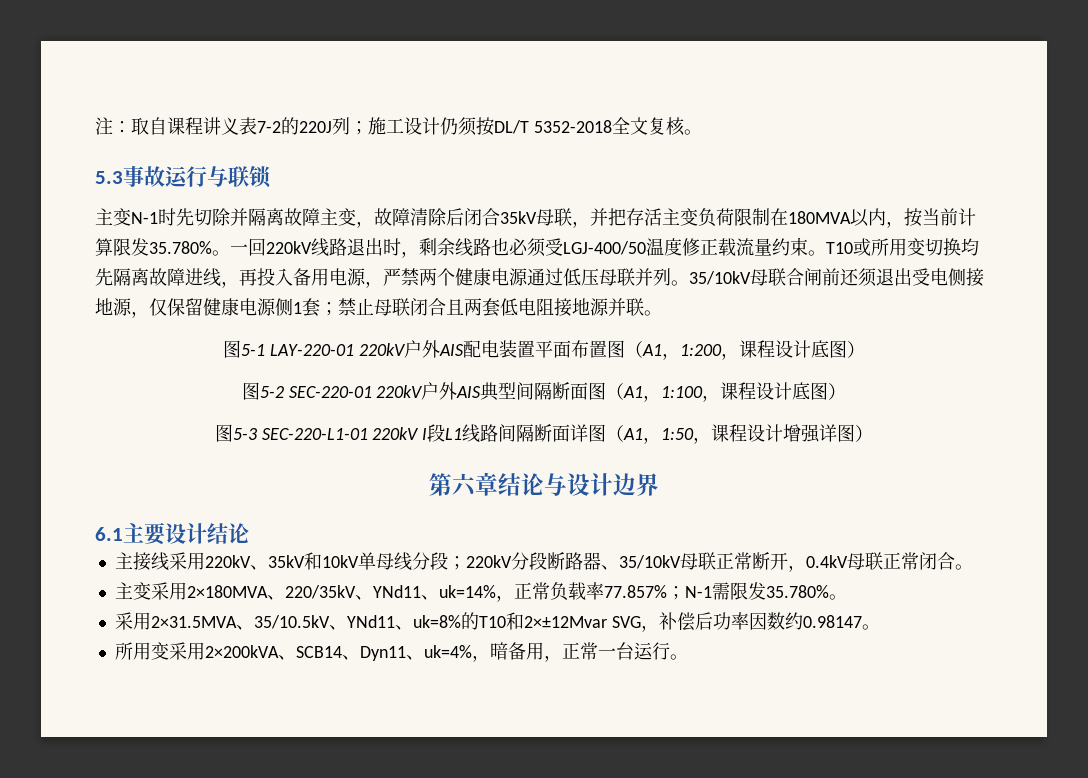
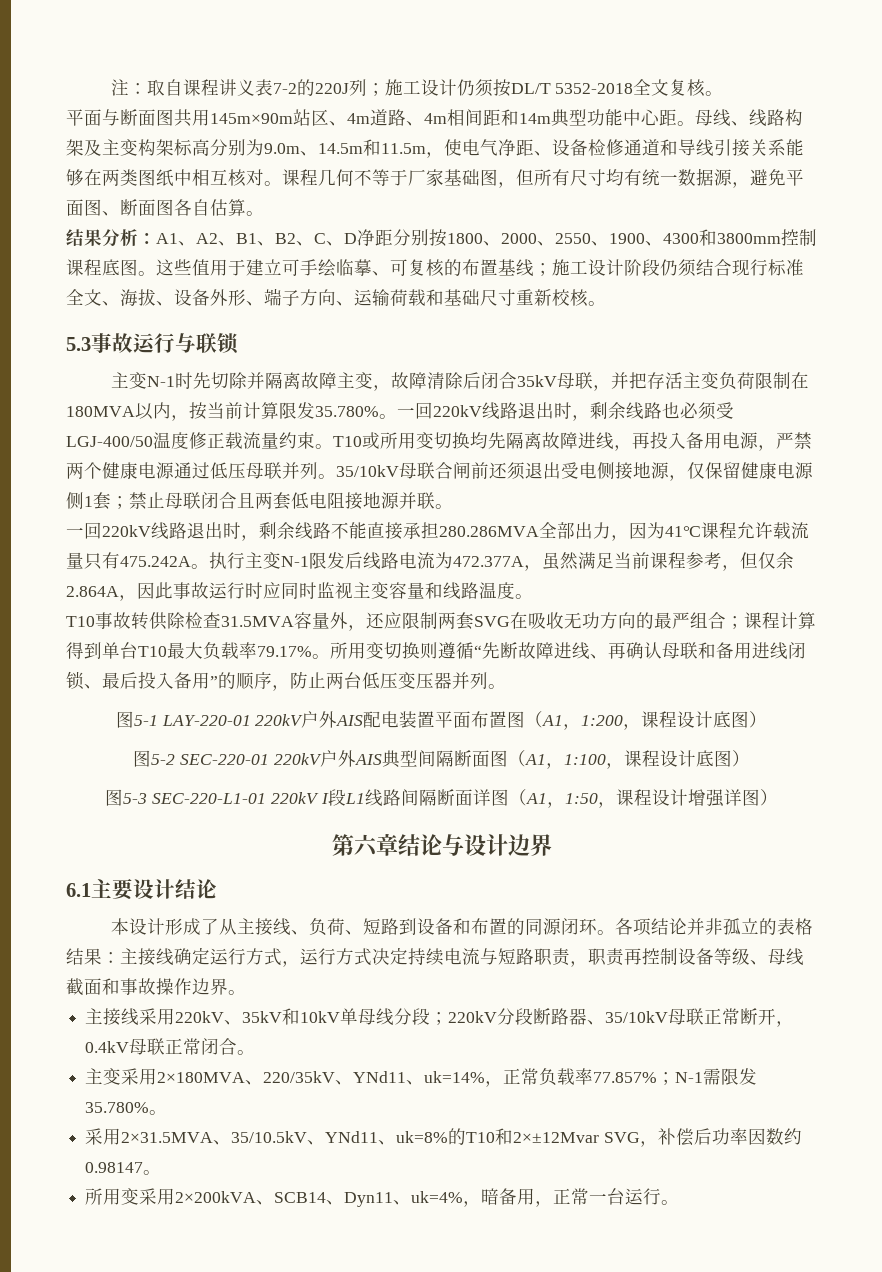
+ 平面与断面图共用145m×90m站区、4m道路、4m相间距和14m典型功能中心距。母线、线路构架及主变构架标高分别为9.0m、14.5m和11.5m，使电气净距、设备检修通道和导线引接关系能够在两类图纸中相互核对。课程几何不等于厂家基础图，但所有尺寸均有统一数据源，避免平面图、断面图各自估算。
+ 结果分析：A1、A2、B1、B2、C、D净距分别按1800、2000、2550、1900、4300和3800mm控制课程底图。这些值用于建立可手绘临摹、可复核的布置基线；施工设计阶段仍须结合现行标准全文、海拔、设备外形、端子方向、运输荷载和基础尺寸重新校核。
+ 一回220kV线路退出时，剩余线路不能直接承担280.286MVA全部出力，因为41℃课程允许载流量只有475.242A。执行主变N-1限发后线路电流为472.377A，虽然满足当前课程参考，但仅余2.864A，因此事故运行时应同时监视主变容量和线路温度。
+ T10事故转供除检查31.5MVA容量外，还应限制两套SVG在吸收无功方向的最严组合；课程计算得到单台T10最大负载率79.17%。所用变切换则遵循“先断故障进线、再确认母联和备用进线闭锁、最后投入备用”的顺序，防止两台低压变压器并列。
+ 本设计形成了从主接线、负荷、短路到设备和布置的同源闭环。各项结论并非孤立的表格结果：主接线确定运行方式，运行方式决定持续电流与短路职责，职责再控制设备等级、母线截面和事故操作边界。

